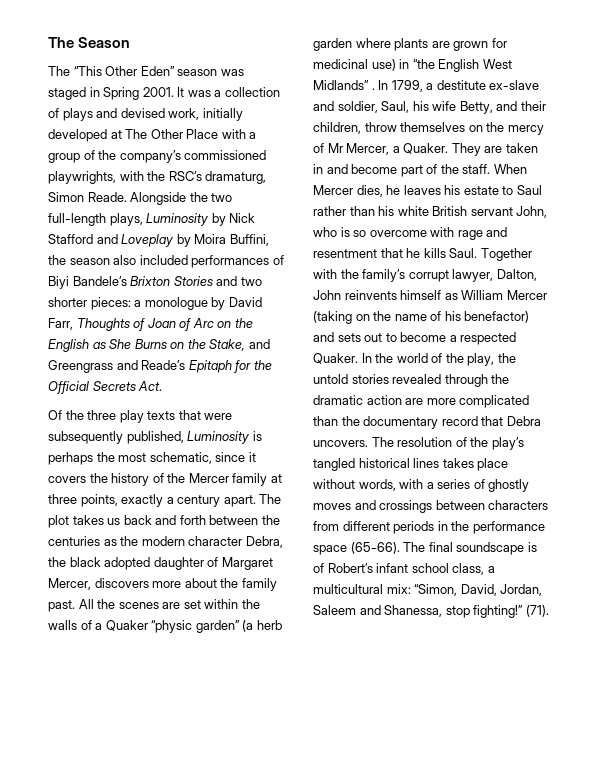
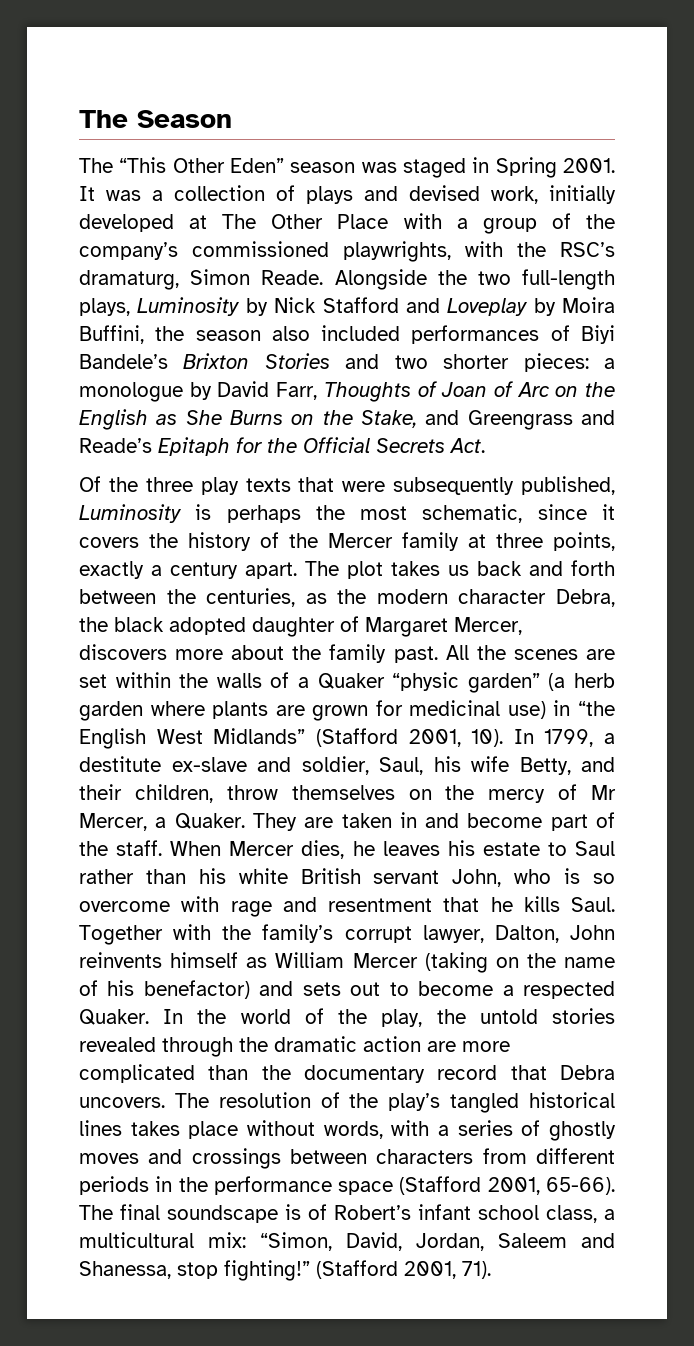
- The plot takes us back and forth between the centuries as the modern character Debra, the black adopted daughter of Margaret Mercer, discovers more about the family past.
+ The plot takes us back and forth between the centuries, as the modern character Debra, the black adopted daughter of Margaret Mercer, discovers more about the family past.
- All the scenes are set within the walls of a Quaker “physic garden” (a herb garden where plants are grown for medicinal use) in “the English West Midlands” .
+ All the scenes are set within the walls of a Quaker “physic garden” (a herb garden where plants are grown for medicinal use) in “the English West Midlands” (Stafford 2001, 10).
- The resolution of the play’s tangled historical lines takes place without words, with a series of ghostly moves and crossings between characters from different periods in the performance space (65-66).
+ The resolution of the play’s tangled historical lines takes place without words, with a series of ghostly moves and crossings between characters from different periods in the performance space (Stafford 2001, 65-66).
- (71).
+ (Stafford 2001, 71).

